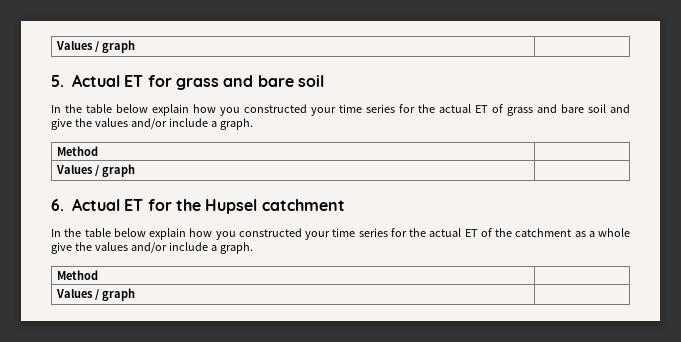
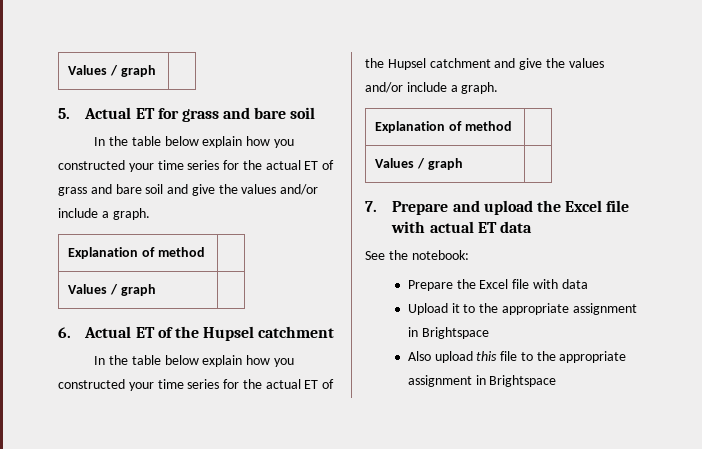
  In the table below explain how you constructed your time series for the actual ET of grass and bare soil and give the values and/or include a graph.
- Method |
+ Explanation of method |
- 6. Actual ET for the Hupsel catchment
+ 6. Actual ET of the Hupsel catchment
- In the table below explain how you constructed your time series for the actual ET of the catchment as a whole give the values and/or include a graph.
- Method |
+ In the table below explain how you constructed your time series for the actual ET of the Hupsel catchment and give the values and/or include a graph.
+ Explanation of method |
  Values / graph |
+ 7. Prepare and upload the Excel file with actual ET data
+ See the notebook:
+ Prepare the Excel file with data
+ Upload it to the appropriate assignment in Brightspace
+ Also upload this file to the appropriate assignment in Brightspace

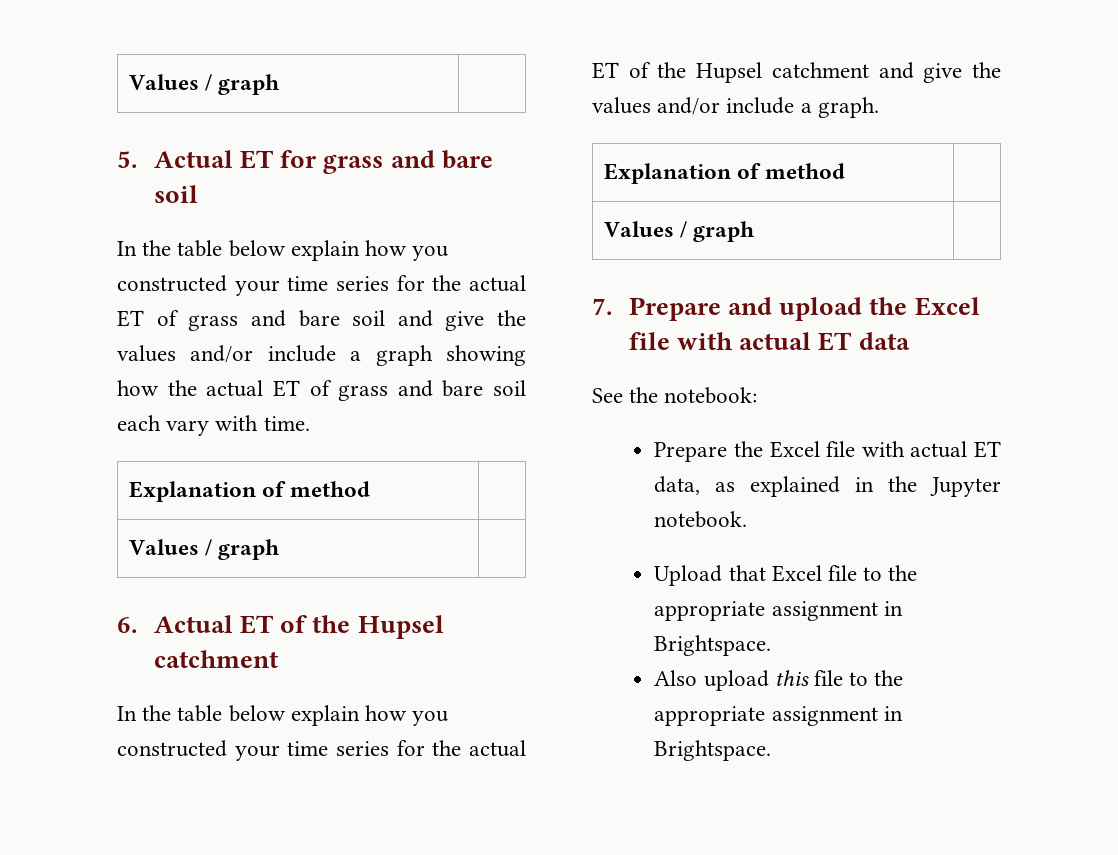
- In the table below explain how you constructed your time series for the actual ET of grass and bare soil and give the values and/or include a graph.
+ In the table below explain how you constructed your time series for the actual ET of grass and bare soil and give the values and/or include a graph showing how the actual ET of grass and bare soil each vary with time.
- Prepare the Excel file with data
- Upload it to the appropriate assignment in Brightspace
+ Prepare the Excel file with actual ET data, as explained in the Jupyter notebook.
+ Upload that Excel file to the appropriate assignment in Brightspace.
- Also upload this file to the appropriate assignment in Brightspace
+ Also upload this file to the appropriate assignment in Brightspace.

